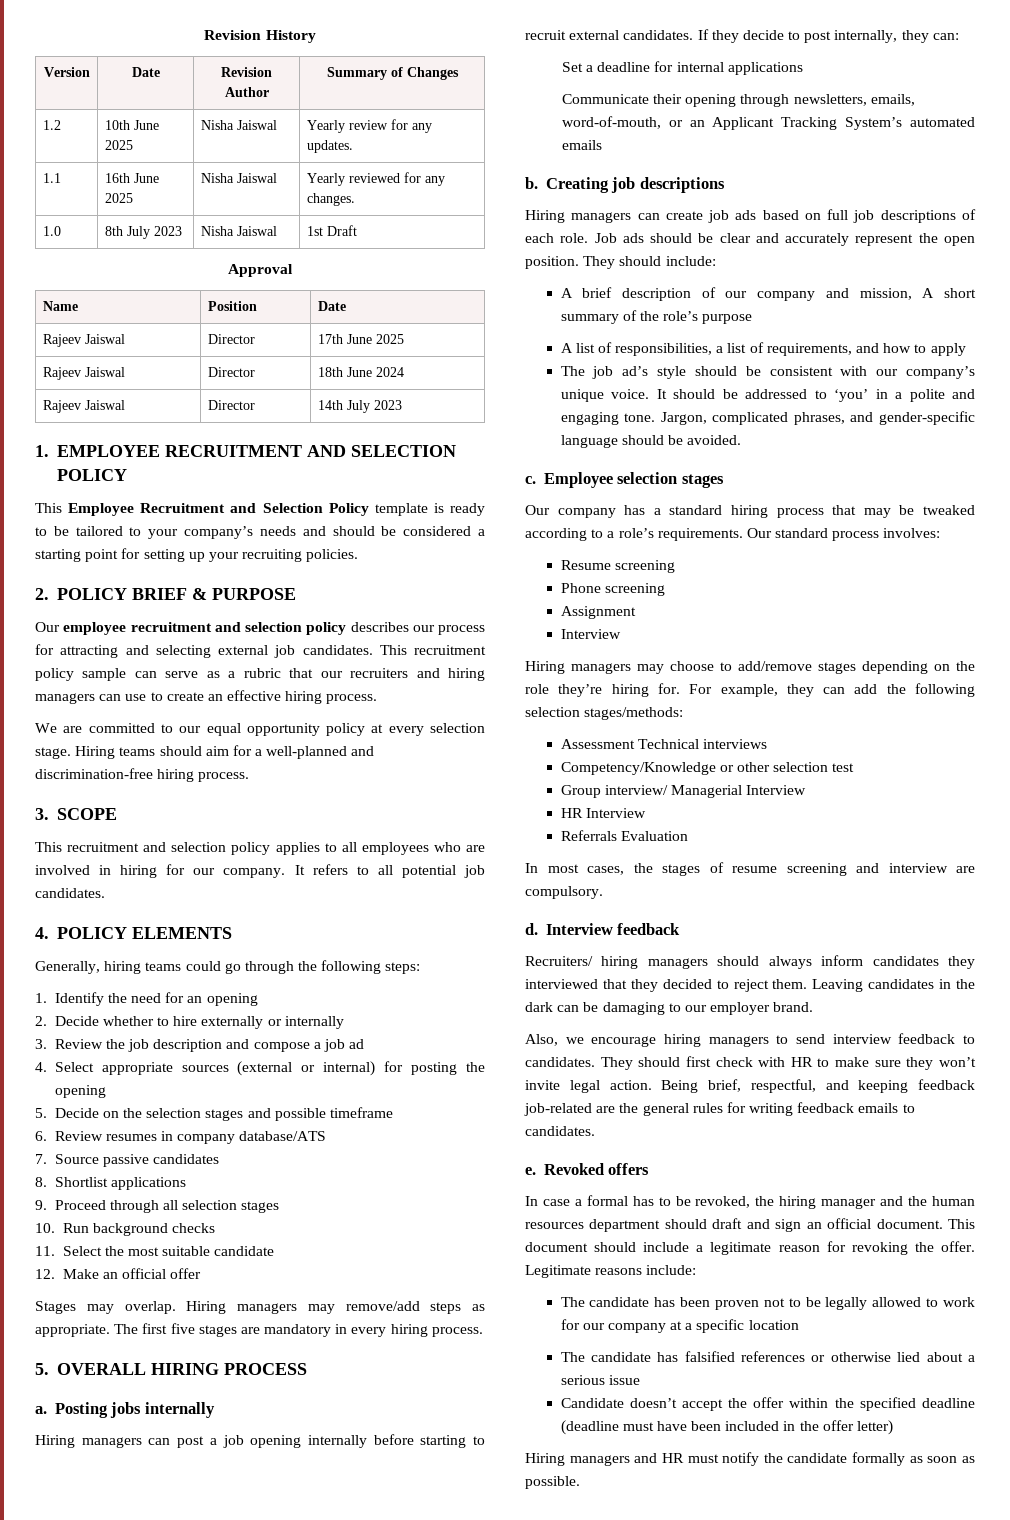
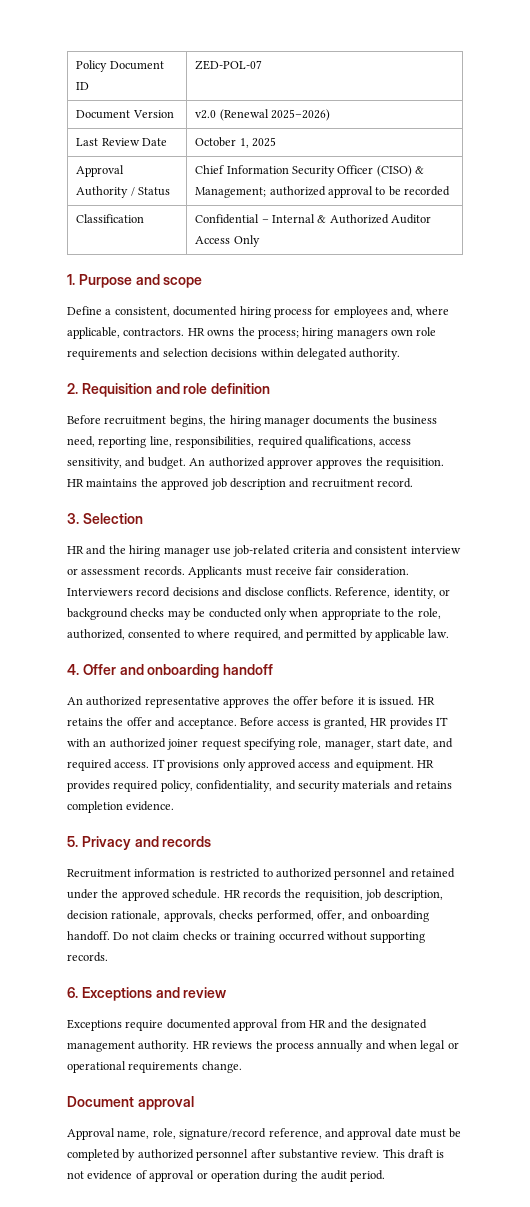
- Revision History
- Version | Date | Revision Author | Summary of Changes
- 1.2 | 10th June 2025 | Nisha Jaiswal | Yearly review for any updates.
- 1.1 | 16th June 2025 | Nisha Jaiswal | Yearly reviewed for any changes.
- 1.0 | 8th July 2023 | Nisha Jaiswal | 1st Draft
- Approval
- Name | Position | Date
- Rajeev Jaiswal | Director | 17th June 2025
- Rajeev Jaiswal | Director | 18th June 2024
- Rajeev Jaiswal | Director | 14th July 2023
- 1. EMPLOYEE RECRUITMENT AND SELECTION POLICY
- This Employee Recruitment and Selection Policy template is ready to be tailored to your company’s needs and should be considered a starting point for setting up your recruiting policies.
- 2. POLICY BRIEF & PURPOSE
- Our employee recruitment and selection policy describes our process for attracting and selecting external job candidates. This recruitment policy sample can serve as a rubric that our recruiters and hiring managers can use to create an effective hiring process.
- We are committed to our equal opportunity policy at every selection stage. Hiring teams should aim for a well-planned and discrimination-free hiring process.
- 3. SCOPE
- This recruitment and selection policy applies to all employees who are involved in hiring for our company. It refers to all potential job candidates.
- 4. POLICY ELEMENTS
- Generally, hiring teams could go through the following steps:
- 1. Identify the need for an opening
- 2. Decide whether to hire externally or internally
- 3. Review the job description and compose a job ad
- 4. Select appropriate sources (external or internal) for posting the opening
- 5. Decide on the selection stages and possible timeframe
- 6. Review resumes in company database/ATS
- 7. Source passive candidates
- 8. Shortlist applications
- 9. Proceed through all selection stages
- 10. Run background checks
- 11. Select the most suitable candidate
- 12. Make an official offer
- Stages may overlap. Hiring managers may remove/add steps as appropriate. The first five stages are mandatory in every hiring process.
- 5. OVERALL HIRING PROCESS
- a. Posting jobs internally
- Hiring managers can post a job opening internally before starting to recruit external candidates. If they decide to post internally, they can:
- Set a deadline for internal applications
- Communicate their opening through newsletters, emails, word-of-mouth, or an Applicant Tracking System’s automated emails
- b. Creating job descriptions
- Hiring managers can create job ads based on full job descriptions of each role. Job ads should be clear and accurately represent the open position. They should include:
- A brief description of our company and mission, A short summary of the role’s purpose
- A list of responsibilities, a list of requirements, and how to apply
- The job ad’s style should be consistent with our company’s unique voice. It should be addressed to ‘you’ in a polite and engaging tone. Jargon, complicated phrases, and gender-specific language should be avoided.
- c. Employee selection stages
- Our company has a standard hiring process that may be tweaked according to a role’s requirements. Our standard process involves:
- Resume screening
- Phone screening
- Assignment
- Interview
- Hiring managers may choose to add/remove stages depending on the role they’re hiring for. For example, they can add the following selection stages/methods:
- Assessment Technical interviews
- Competency/Knowledge or other selection test
- Group interview/ Managerial Interview
- HR Interview
- Referrals Evaluation
- In most cases, the stages of resume screening and interview are compulsory.
- d. Interview feedback
- Recruiters/ hiring managers should always inform candidates they interviewed that they decided to reject them. Leaving candidates in the dark can be damaging to our employer brand.
- Also, we encourage hiring managers to send interview feedback to candidates. They should first check with HR to make sure they won’t invite legal action. Being brief, respectful, and keeping feedback job-related are the general rules for writing feedback emails to candidates.
- e. Revoked offers
- In case a formal has to be revoked, the hiring manager and the human resources department should draft and sign an official document. This document should include a legitimate reason for revoking the offer. Legitimate reasons include:
- The candidate has been proven not to be legally allowed to work for our company at a specific location
- The candidate has falsified references or otherwise lied about a serious issue
- Candidate doesn’t accept the offer within the specified deadline (deadline must have been included in the offer letter)
- Hiring managers and HR must notify the candidate formally as soon as possible.
+ Policy Document ID | ZED-POL-07
+ Document Version | v2.0 (Renewal 2025–2026)
+ Last Review Date | October 1, 2025
+ Approval Authority / Status | Chief Information Security Officer (CISO) & Management; authorized approval to be recorded
+ Classification | Confidential – Internal & Authorized Auditor Access Only
+ 1. Purpose and scope
+ Define a consistent, documented hiring process for employees and, where applicable, contractors. HR owns the process; hiring managers own role requirements and selection decisions within delegated authority.
+ 2. Requisition and role definition
+ Before recruitment begins, the hiring manager documents the business need, reporting line, responsibilities, required qualifications, access sensitivity, and budget. An authorized approver approves the requisition. HR maintains the approved job description and recruitment record.
+ 3. Selection
+ HR and the hiring manager use job-related criteria and consistent interview or assessment records. Applicants must receive fair consideration. Interviewers record decisions and disclose conflicts. Reference, identity, or background checks may be conducted only when appropriate to the role, authorized, consented to where required, and permitted by applicable law.
+ 4. Offer and onboarding handoff
+ An authorized representative approves the offer before it is issued. HR retains the offer and acceptance. Before access is granted, HR provides IT with an authorized joiner request specifying role, manager, start date, and required access. IT provisions only approved access and equipment. HR provides required policy, confidentiality, and security materials and retains completion evidence.
+ 5. Privacy and records
+ Recruitment information is restricted to authorized personnel and retained under the approved schedule. HR records the requisition, job description, decision rationale, approvals, checks performed, offer, and onboarding handoff. Do not claim checks or training occurred without supporting records.
+ 6. Exceptions and review
+ Exceptions require documented approval from HR and the designated management authority. HR reviews the process annually and when legal or operational requirements change.
+ Document approval
+ Approval name, role, signature/record reference, and approval date must be completed by authorized personnel after substantive review. This draft is not evidence of approval or operation during the audit period.

